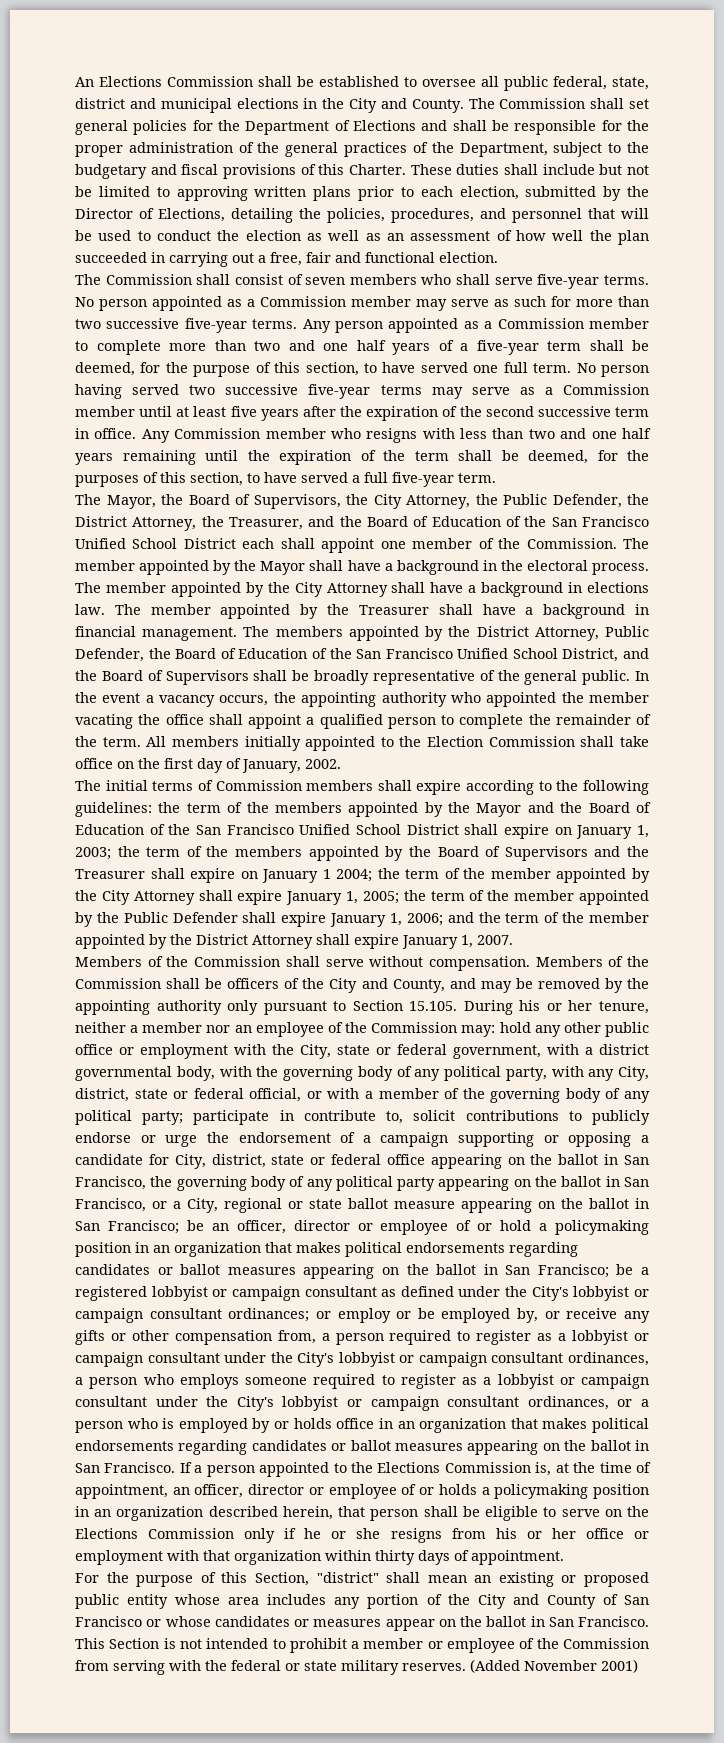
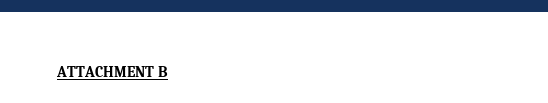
- An Elections Commission shall be established to oversee all public federal, state, district and municipal elections in the City and County. The Commission shall set general policies for the Department of Elections and shall be responsible for the proper administration of the general practices of the Department, subject to the budgetary and fiscal provisions of this Charter. These duties shall include but not be limited to approving written plans prior to each election, submitted by the Director of Elections, detailing the policies, procedures, and personnel that will be used to conduct the election as well as an assessment of how well the plan succeeded in carrying out a free, fair and functional election.
- The Commission shall consist of seven members who shall serve five-year terms. No person appointed as a Commission member may serve as such for more than two successive five-year terms. Any person appointed as a Commission member to complete more than two and one half years of a five-year term shall be deemed, for the purpose of this section, to have served one full term. No person having served two successive five-year terms may serve as a Commission member until at least five years after the expiration of the second successive term in office. Any Commission member who resigns with less than two and one half years remaining until the expiration of the term shall be deemed, for the purposes of this section, to have served a full five-year term.
- The Mayor, the Board of Supervisors, the City Attorney, the Public Defender, the District Attorney, the Treasurer, and the Board of Education of the San Francisco Unified School District each shall appoint one member of the Commission. The member appointed by the Mayor shall have a background in the electoral process. The member appointed by the City Attorney shall have a background in elections law. The member appointed by the Treasurer shall have a background in financial management. The members appointed by the District Attorney, Public Defender, the Board of Education of the San Francisco Unified School District, and the Board of Supervisors shall be broadly representative of the general public. In the event a vacancy occurs, the appointing authority who appointed the member vacating the office shall appoint a qualified person to complete the remainder of the term. All members initially appointed to the Election Commission shall take office on the first day of January, 2002.
- The initial terms of Commission members shall expire according to the following guidelines: the term of the members appointed by the Mayor and the Board of Education of the San Francisco Unified School District shall expire on January 1, 2003; the term of the members appointed by the Board of Supervisors and the Treasurer shall expire on January 1 2004; the term of the member appointed by the City Attorney shall expire January 1, 2005; the term of the member appointed by the Public Defender shall expire January 1, 2006; and the term of the member appointed by the District Attorney shall expire January 1, 2007.
- Members of the Commission shall serve without compensation. Members of the Commission shall be officers of the City and County, and may be removed by the appointing authority only pursuant to Section 15.105. During his or her tenure, neither a member nor an employee of the Commission may: hold any other public office or employment with the City, state or federal government, with a district governmental body, with the governing body of any political party, with any City, district, state or federal official, or with a member of the governing body of any political party; participate in contribute to, solicit contributions to publicly endorse or urge the endorsement of a campaign supporting or opposing a candidate for City, district, state or federal office appearing on the ballot in San Francisco, the governing body of any political party appearing on the ballot in San Francisco, or a City, regional or state ballot measure appearing on the ballot in San Francisco; be an officer, director or employee of or hold a policymaking position in an organization that makes political endorsements regarding candidates or ballot measures appearing on the ballot in San Francisco; be a registered lobbyist or campaign consultant as defined under the City's lobbyist or campaign consultant ordinances; or employ or be employed by, or receive any gifts or other compensation from, a person required to register as a lobbyist or campaign consultant under the City's lobbyist or campaign consultant ordinances, a person who employs someone required to register as a lobbyist or campaign consultant under the City's lobbyist or campaign consultant ordinances, or a person who is employed by or holds office in an organization that makes political endorsements regarding candidates or ballot measures appearing on the ballot in San Francisco. If a person appointed to the Elections Commission is, at the time of appointment, an officer, director or employee of or holds a policymaking position in an organization described herein, that person shall be eligible to serve on the Elections Commission only if he or she resigns from his or her office or employment with that organization within thirty days of appointment.
- For the purpose of this Section, "district" shall mean an existing or proposed public entity whose area includes any portion of the City and County of San Francisco or whose candidates or measures appear on the ballot in San Francisco. This Section is not intended to prohibit a member or employee of the Commission from serving with the federal or state military reserves. (Added November 2001)
+ ATTACHMENT B

